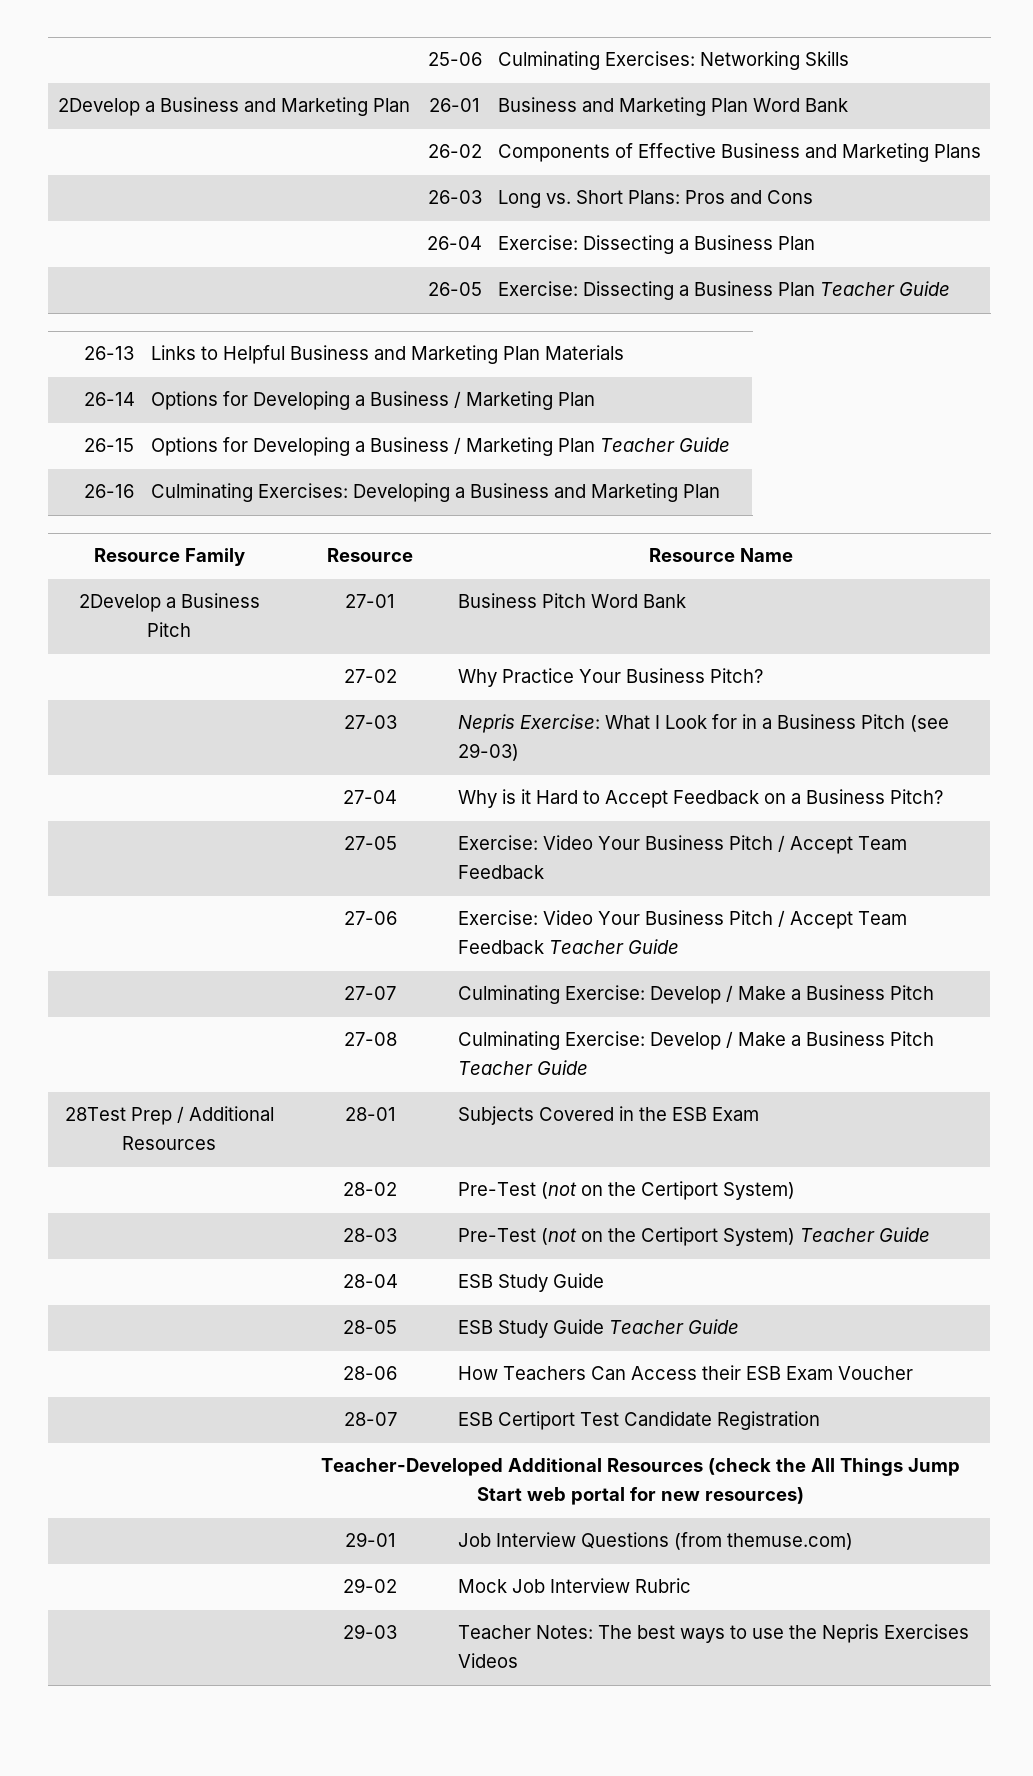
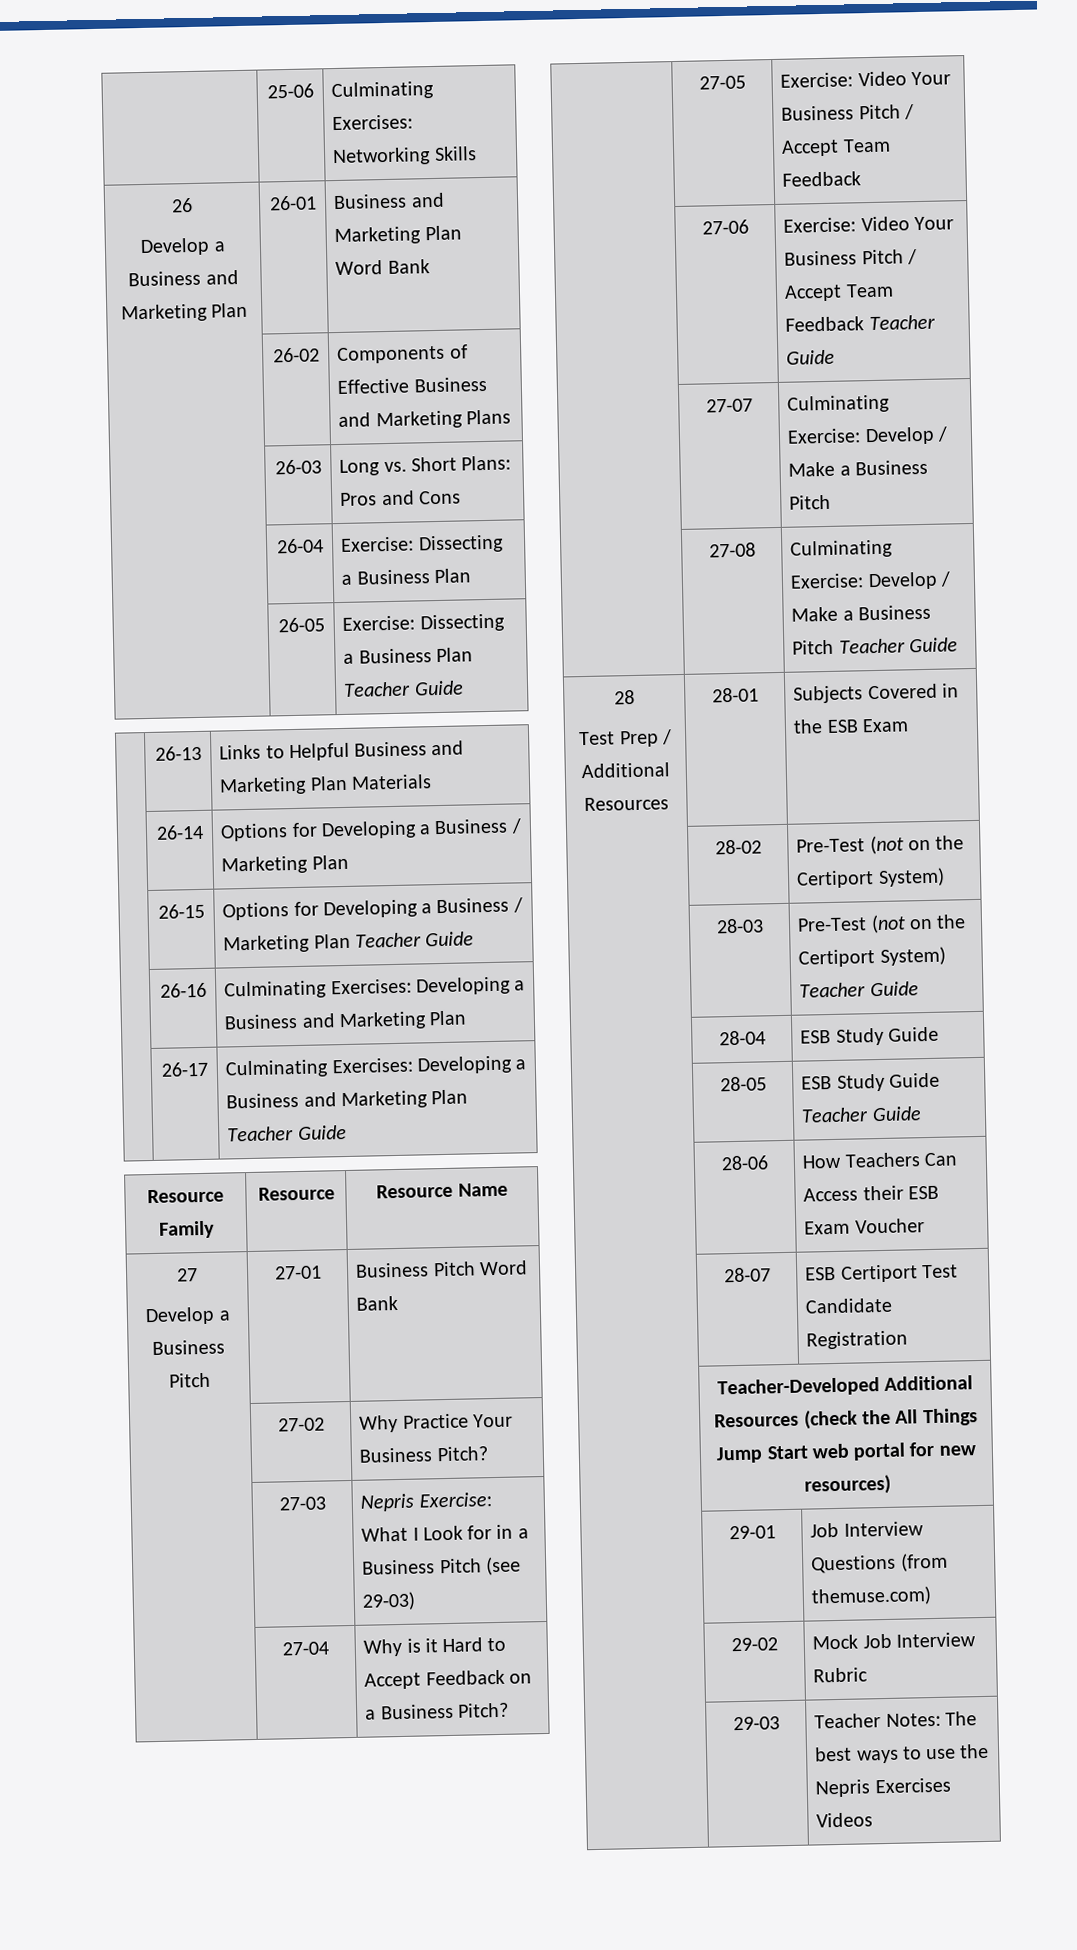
- 2Develop a Business and Marketing Plan | 26-01 | Business and Marketing Plan Word Bank
+ 26
+ Develop a Business and Marketing Plan | 26-01 | Business and Marketing Plan Word Bank
+ | 26-17 | Culminating Exercises: Developing a Business and Marketing Plan Teacher Guide
- 2Develop a Business Pitch | 27-01 | Business Pitch Word Bank
+ 27
+ Develop a Business Pitch | 27-01 | Business Pitch Word Bank
- 28Test Prep / Additional Resources | 28-01 | Subjects Covered in the ESB Exam
+ 28
+ Test Prep / Additional Resources | 28-01 | Subjects Covered in the ESB Exam

